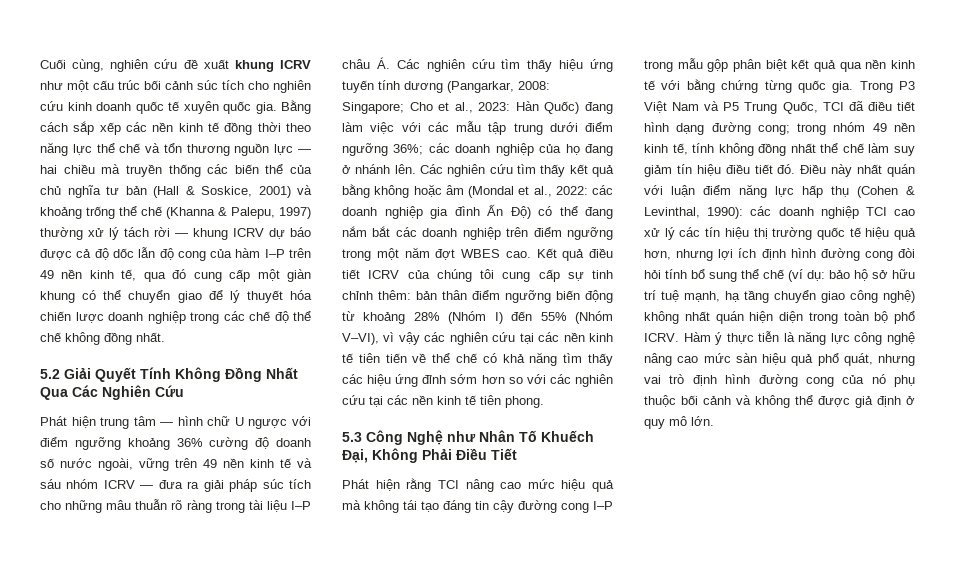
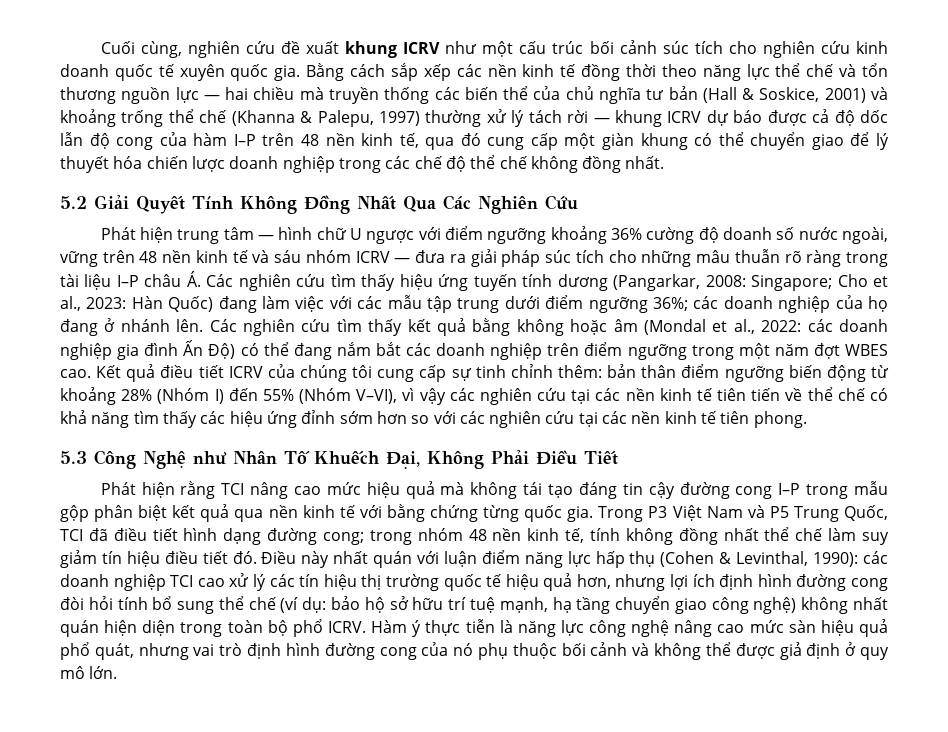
- Bằng cách sắp xếp các nền kinh tế đồng thời theo năng lực thể chế và tổn thương nguồn lực — hai chiều mà truyền thống các biến thể của chủ nghĩa tư bản (Hall & Soskice, 2001) và khoảng trống thể chế (Khanna & Palepu, 1997) thường xử lý tách rời — khung ICRV dự báo được cả độ dốc lẫn độ cong của hàm I–P trên 49 nền kinh tế, qua đó cung cấp một giàn khung có thể chuyển giao để lý thuyết hóa chiến lược doanh nghiệp trong các chế độ thể chế không đồng nhất.
+ Bằng cách sắp xếp các nền kinh tế đồng thời theo năng lực thể chế và tổn thương nguồn lực — hai chiều mà truyền thống các biến thể của chủ nghĩa tư bản (Hall & Soskice, 2001) và khoảng trống thể chế (Khanna & Palepu, 1997) thường xử lý tách rời — khung ICRV dự báo được cả độ dốc lẫn độ cong của hàm I–P trên 48 nền kinh tế, qua đó cung cấp một giàn khung có thể chuyển giao để lý thuyết hóa chiến lược doanh nghiệp trong các chế độ thể chế không đồng nhất.
- Phát hiện trung tâm — hình chữ U ngược với điểm ngưỡng khoảng 36% cường độ doanh số nước ngoài, vững trên 49 nền kinh tế và sáu nhóm ICRV — đưa ra giải pháp súc tích cho những mâu thuẫn rõ ràng trong tài liệu I–P châu Á. Các nghiên cứu tìm thấy hiệu ứng tuyến tính dương (Pangarkar, 2008:
+ Phát hiện trung tâm — hình chữ U ngược với điểm ngưỡng khoảng 36% cường độ doanh số nước ngoài, vững trên 48 nền kinh tế và sáu nhóm ICRV — đưa ra giải pháp súc tích cho những mâu thuẫn rõ ràng trong tài liệu I–P châu Á. Các nghiên cứu tìm thấy hiệu ứng tuyến tính dương (Pangarkar, 2008:
- Trong P3 Việt Nam và P5 Trung Quốc, TCI đã điều tiết hình dạng đường cong; trong nhóm 49 nền kinh tế, tính không đồng nhất thể chế làm suy giảm tín hiệu điều tiết đó.
+ Trong P3 Việt Nam và P5 Trung Quốc, TCI đã điều tiết hình dạng đường cong; trong nhóm 48 nền kinh tế, tính không đồng nhất thể chế làm suy giảm tín hiệu điều tiết đó.

